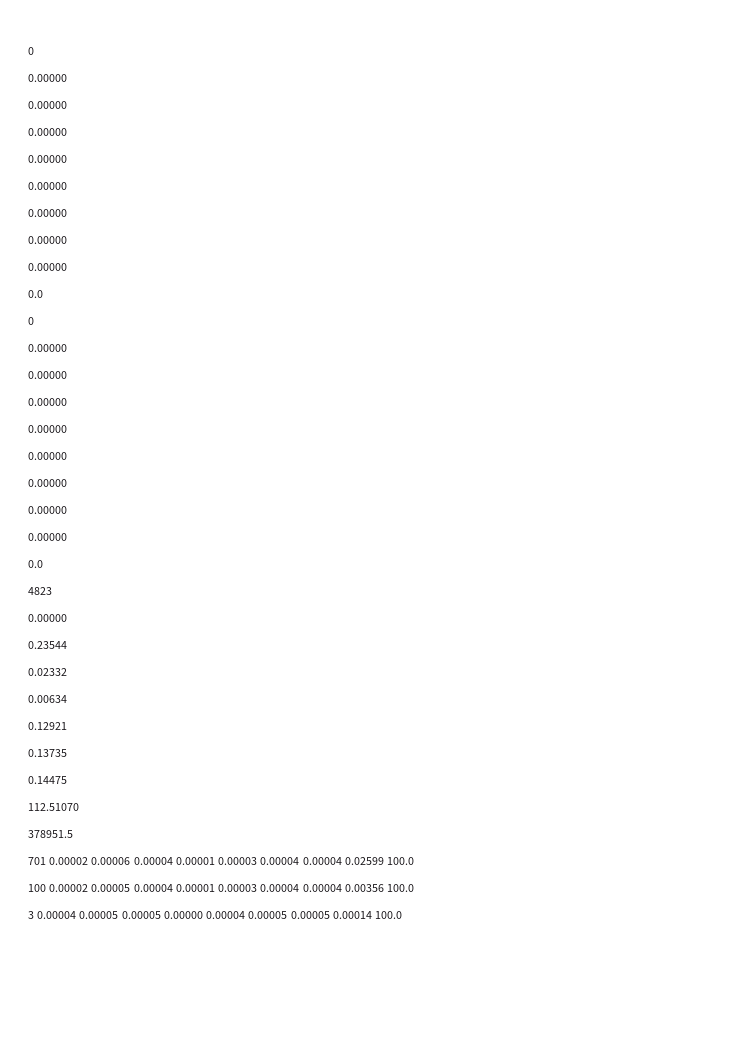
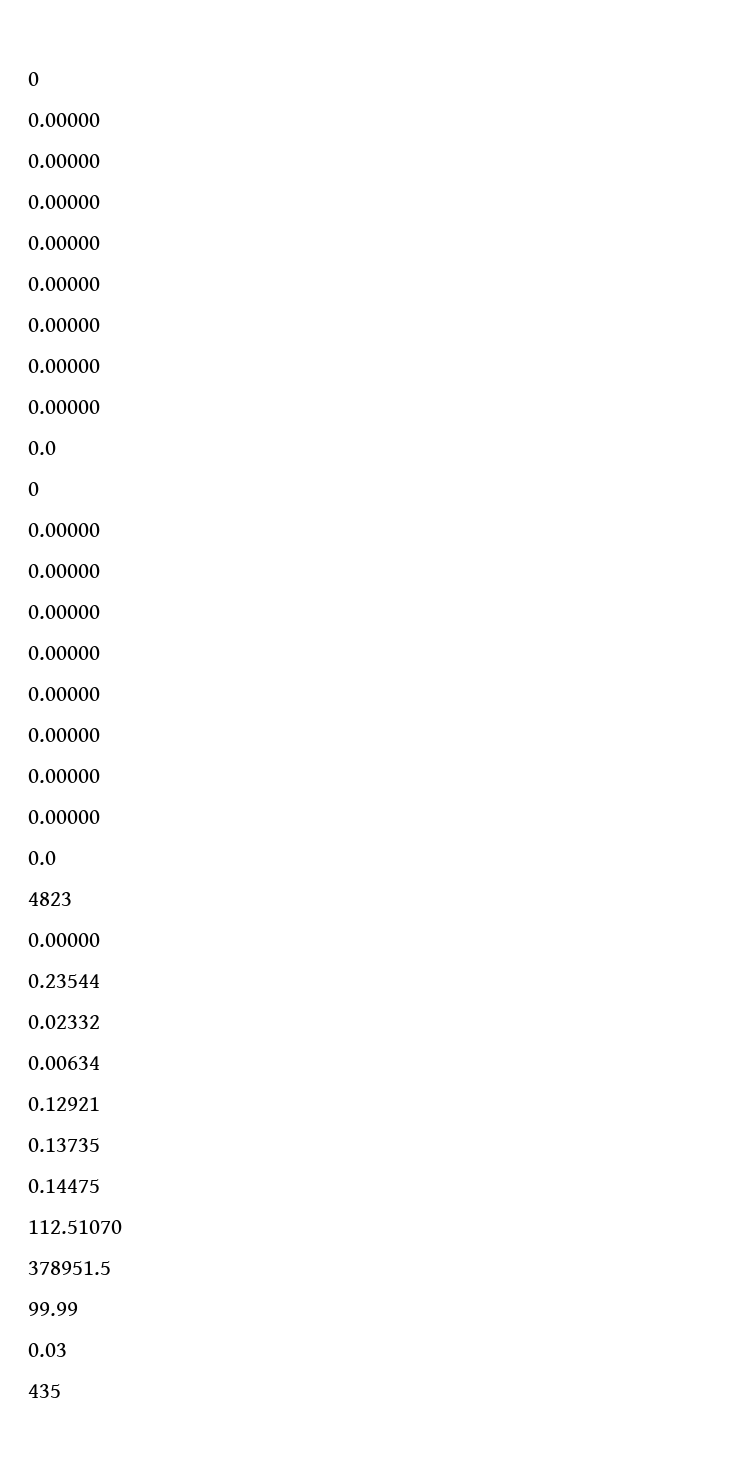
- 701 0.00002 0.00006 0.00004 0.00001 0.00003 0.00004 0.00004 0.02599 100.0
- 100 0.00002 0.00005 0.00004 0.00001 0.00003 0.00004 0.00004 0.00356 100.0
- 3 0.00004 0.00005 0.00005 0.00000 0.00004 0.00005 0.00005 0.00014 100.0
+ 99.99
+ 0.03
+ 435

